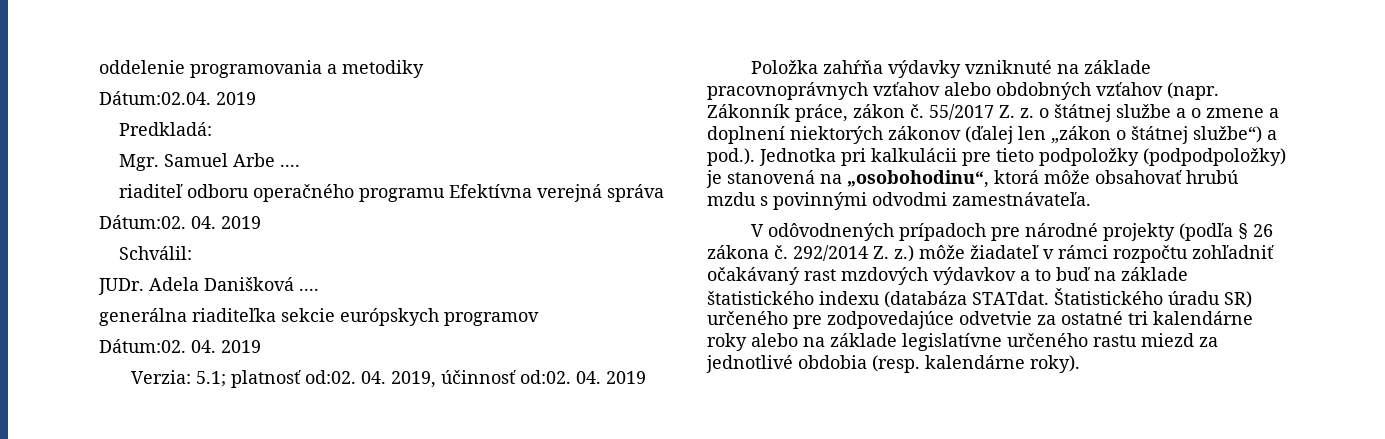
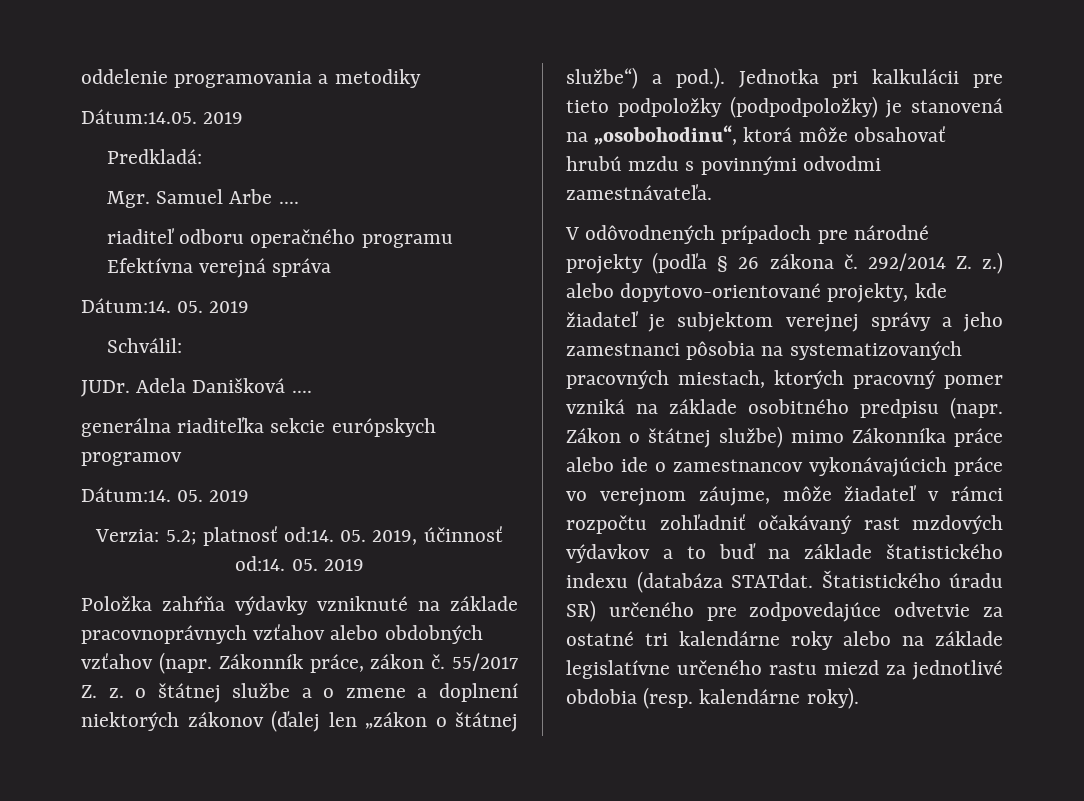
- Dátum:02.04. 2019
+ Dátum:14.05. 2019
  riaditeľ odboru operačného programu Efektívna verejná správa
- Dátum:02. 04. 2019
+ Dátum:14. 05. 2019
  generálna riaditeľka sekcie európskych programov
- Dátum:02. 04. 2019
+ Dátum:14. 05. 2019
- Verzia: 5.1; platnosť od:02. 04. 2019, účinnosť od:02. 04. 2019
+ Verzia: 5.2; platnosť od:14. 05. 2019, účinnosť od:14. 05. 2019
- 292/2014 Z. z.) môže žiadateľ v rámci rozpočtu zohľadniť očakávaný rast mzdových výdavkov a to buď na základe štatistického indexu (databáza STATdat.
+ 292/2014 Z. z.) alebo dopytovo-orientované projekty, kde žiadateľ je subjektom verejnej správy a jeho zamestnanci pôsobia na systematizovaných pracovných miestach, ktorých pracovný pomer vzniká na základe osobitného predpisu (napr. Zákon o štátnej službe) mimo Zákonníka práce alebo ide o zamestnancov vykonávajúcich práce vo verejnom záujme, môže žiadateľ v rámci rozpočtu zohľadniť očakávaný rast mzdových výdavkov a to buď na základe štatistického indexu (databáza STATdat.

